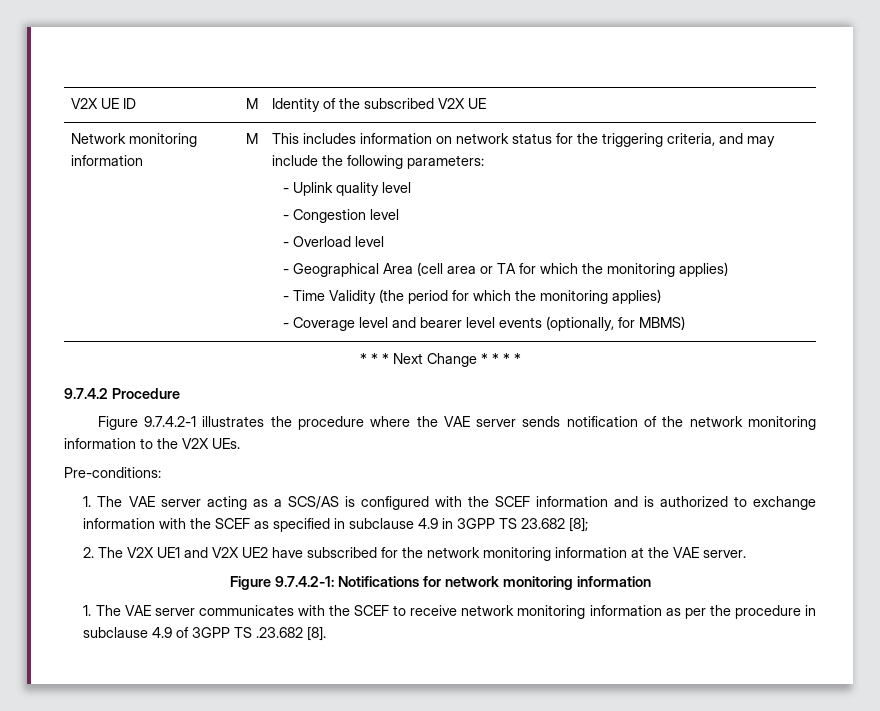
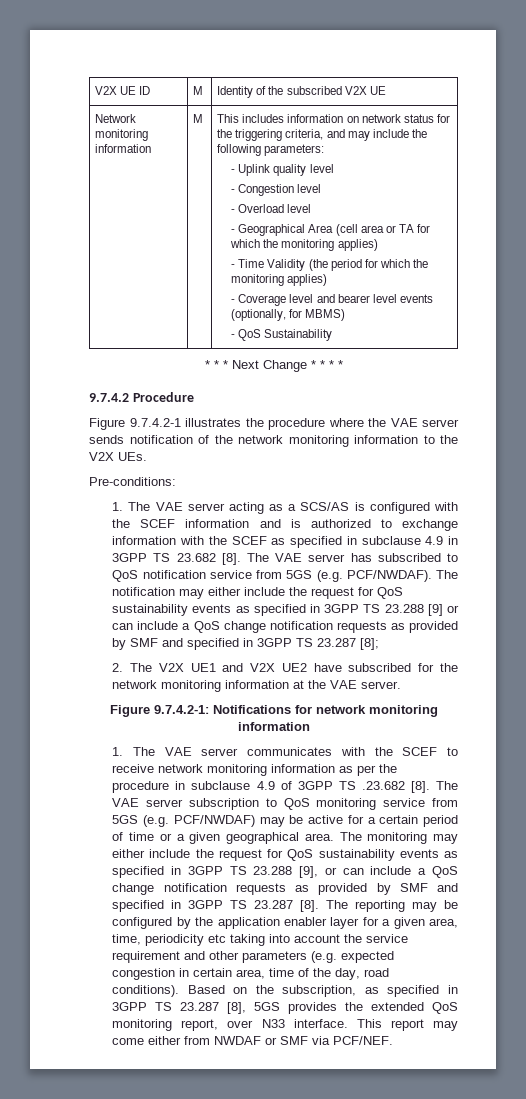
+ - QoS Sustainability
- 1. The VAE server acting as a SCS/AS is configured with the SCEF information and is authorized to exchange information with the SCEF as specified in subclause 4.9 in 3GPP TS 23.682 [8];
+ 1. The VAE server acting as a SCS/AS is configured with the SCEF information and is authorized to exchange information with the SCEF as specified in subclause 4.9 in 3GPP TS 23.682 [8]. The VAE server has subscribed to QoS notification service from 5GS (e.g. PCF/NWDAF). The notification may either include the request for QoS sustainability events as specified in 3GPP TS 23.288 [9] or can include a QoS change notification requests as provided by SMF and specified in 3GPP TS 23.287 [8];
+ The VAE server subscription to QoS monitoring service from 5GS (e.g. PCF/NWDAF) may be active for a certain period of time or a given geographical area. The monitoring may either include the request for QoS sustainability events as specified in 3GPP TS 23.288 [9], or can include a QoS change notification requests as provided by SMF and specified in 3GPP TS 23.287 [8]. The reporting may be configured by the application enabler layer for a given area, time, periodicity etc taking into account the service requirement and other parameters (e.g. expected congestion in certain area, time of the day, road conditions). Based on the subscription, as specified in 3GPP TS 23.287 [8], 5GS provides the extended QoS monitoring report, over N33 interface. This report may come either from NWDAF or SMF via PCF/NEF.

